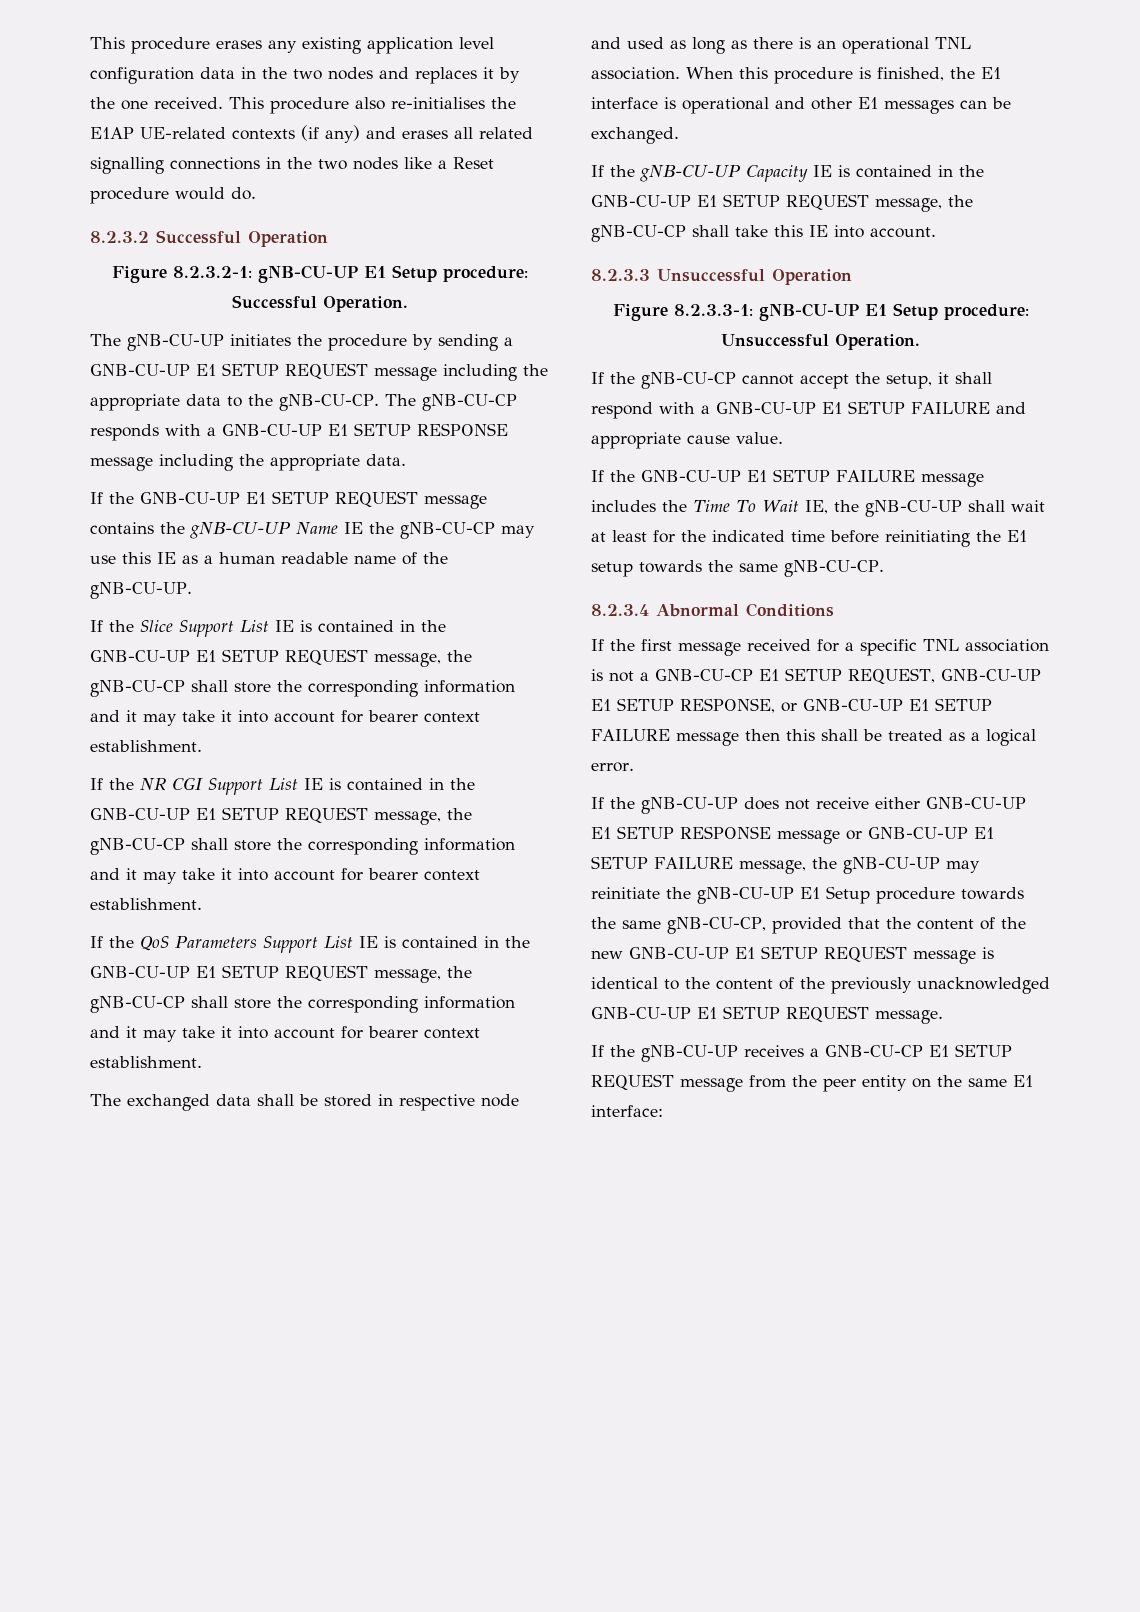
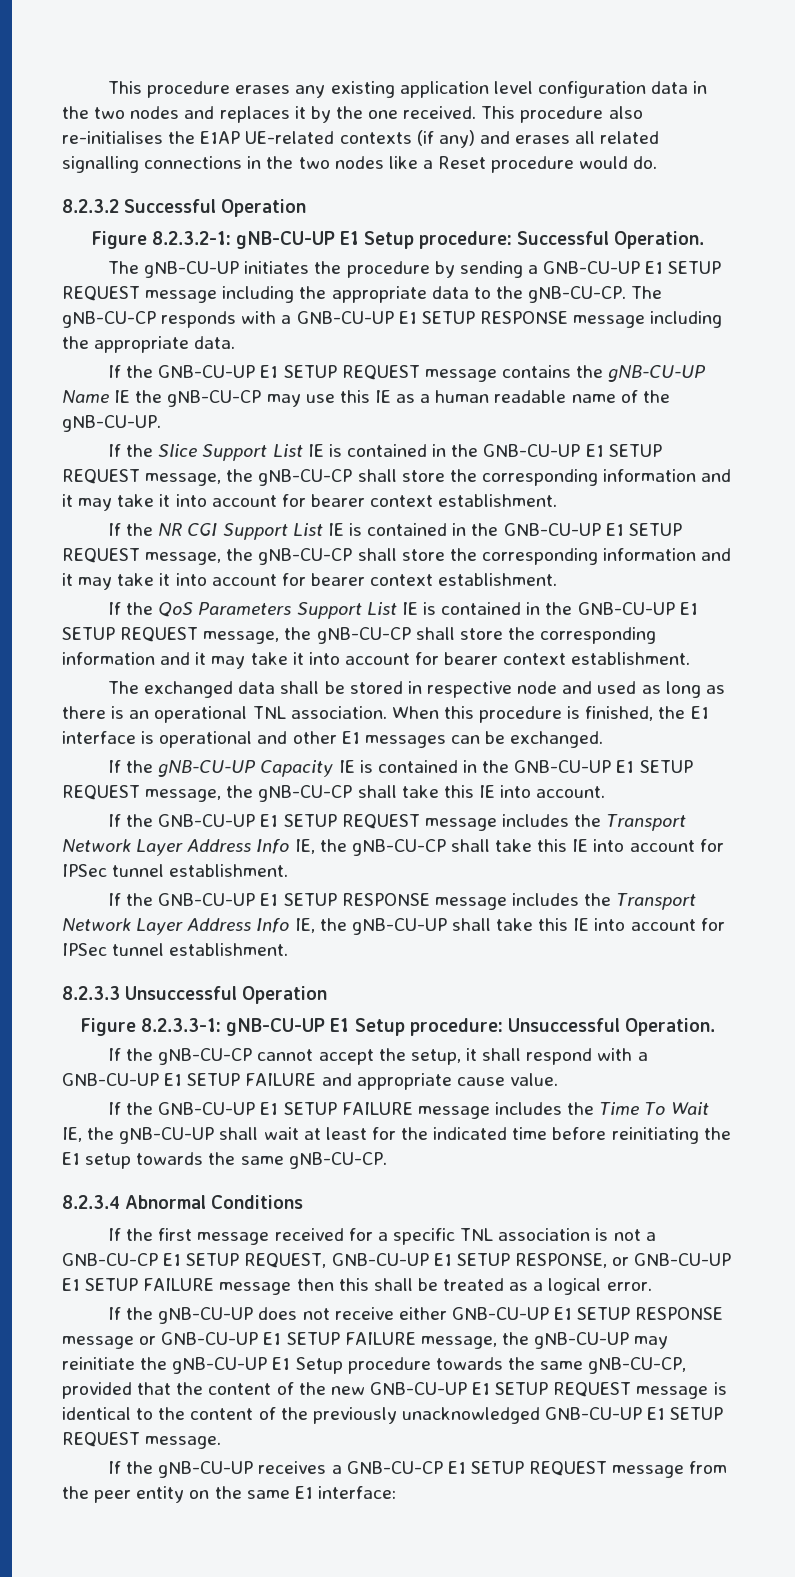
+ If the GNB-CU-UP E1 SETUP REQUEST message includes the Transport Network Layer Address Info IE, the gNB-CU-CP shall take this IE into account for IPSec tunnel establishment.
+ If the GNB-CU-UP E1 SETUP RESPONSE message includes the Transport Network Layer Address Info IE, the gNB-CU-UP shall take this IE into account for IPSec tunnel establishment.

